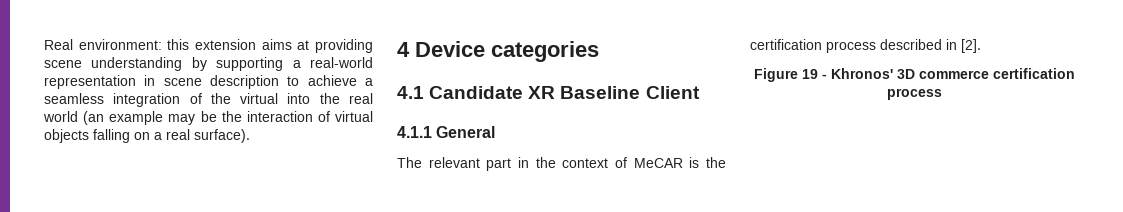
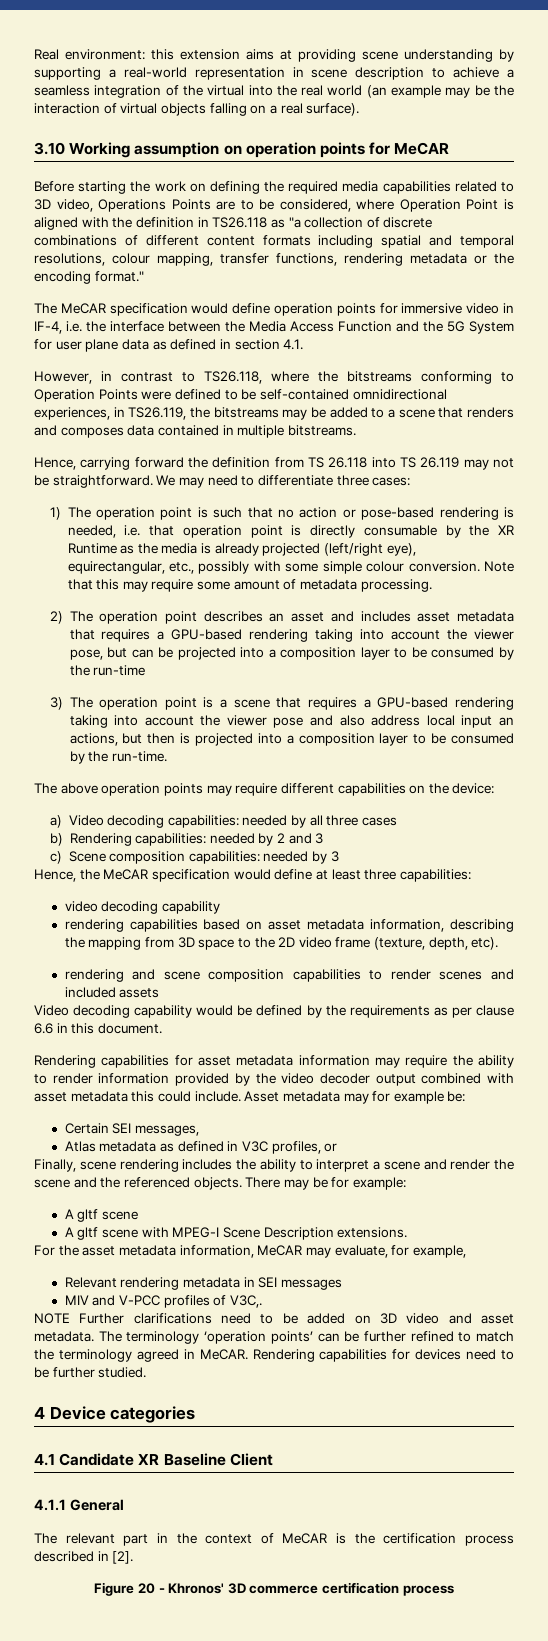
+ 3.10 Working assumption on operation points for MeCAR
+ Before starting the work on defining the required media capabilities related to 3D video, Operations Points are to be considered, where Operation Point is aligned with the definition in TS26.118 as "a collection of discrete combinations of different content formats including spatial and temporal resolutions, colour mapping, transfer functions, rendering metadata or the encoding format."
+ The MeCAR specification would define operation points for immersive video in IF-4, i.e. the interface between the Media Access Function and the 5G System for user plane data as defined in section 4.1.
+ However, in contrast to TS26.118, where the bitstreams conforming to Operation Points were defined to be self-contained omnidirectional experiences, in TS26.119, the bitstreams may be added to a scene that renders and composes data contained in multiple bitstreams.
+ Hence, carrying forward the definition from TS 26.118 into TS 26.119 may not be straightforward. We may need to differentiate three cases:
+ 1) The operation point is such that no action or pose-based rendering is needed, i.e. that operation point is directly consumable by the XR Runtime as the media is already projected (left/right eye), equirectangular, etc., possibly with some simple colour conversion. Note that this may require some amount of metadata processing.
+ 2) The operation point describes an asset and includes asset metadata that requires a GPU-based rendering taking into account the viewer pose, but can be projected into a composition layer to be consumed by the run-time
+ 3) The operation point is a scene that requires a GPU-based rendering taking into account the viewer pose and also address local input an actions, but then is projected into a composition layer to be consumed by the run-time.
+ The above operation points may require different capabilities on the device:
+ a) Video decoding capabilities: needed by all three cases
+ b) Rendering capabilities: needed by 2 and 3
+ c) Scene composition capabilities: needed by 3
+ Hence, the MeCAR specification would define at least three capabilities:
+ video decoding capability
+ rendering capabilities based on asset metadata information, describing the mapping from 3D space to the 2D video frame (texture, depth, etc).
+ rendering and scene composition capabilities to render scenes and included assets
+ Video decoding capability would be defined by the requirements as per clause 6.6 in this document.
+ Rendering capabilities for asset metadata information may require the ability to render information provided by the video decoder output combined with asset metadata this could include. Asset metadata may for example be:
+ Certain SEI messages,
+ Atlas metadata as defined in V3C profiles, or
+ Finally, scene rendering includes the ability to interpret a scene and render the scene and the referenced objects. There may be for example:
+ A gltf scene
+ A gltf scene with MPEG-I Scene Description extensions.
+ For the asset metadata information, MeCAR may evaluate, for example,
+ Relevant rendering metadata in SEI messages
+ MIV and V-PCC profiles of V3C,.
+ NOTE Further clarifications need to be added on 3D video and asset metadata. The terminology ‘operation points’ can be further refined to match the terminology agreed in MeCAR. Rendering capabilities for devices need to be further studied.
- Figure 19 - Khronos' 3D commerce certification process
+ Figure 20 - Khronos' 3D commerce certification process

